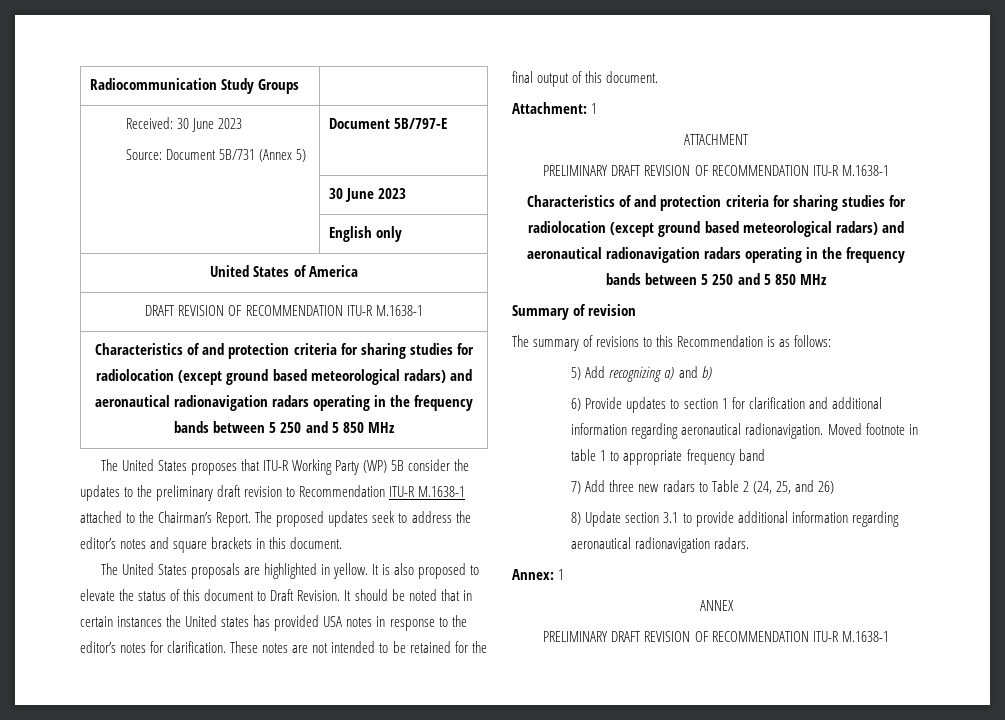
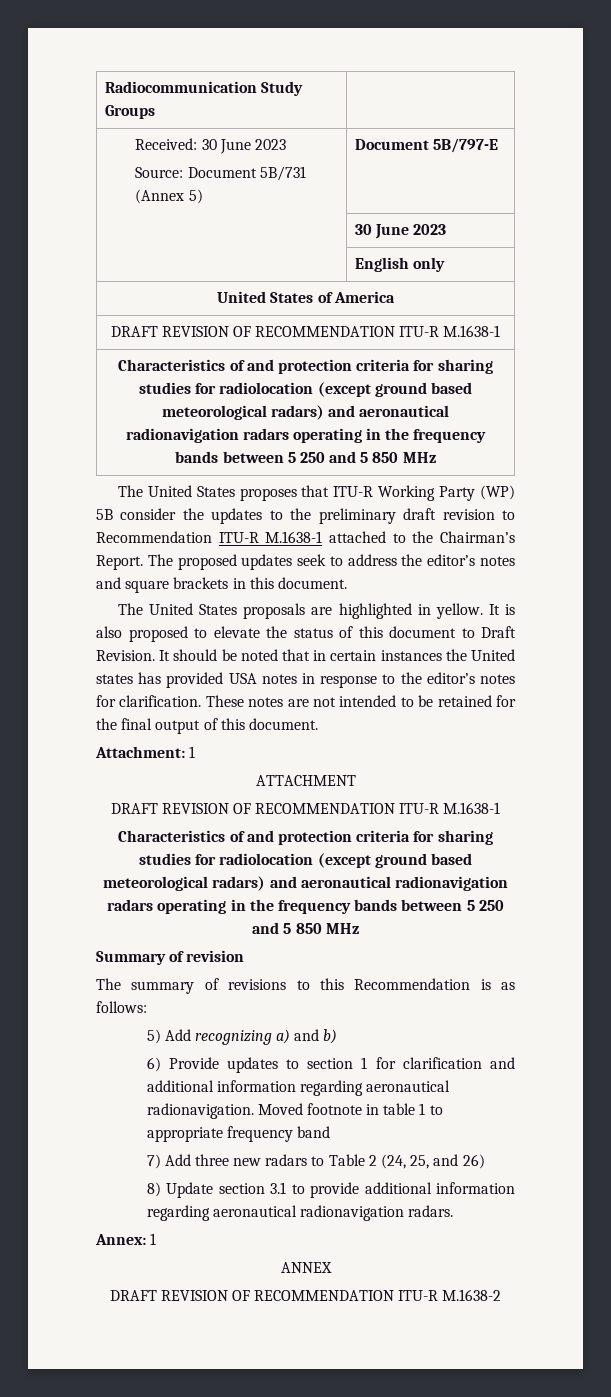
  ATTACHMENT
- PRELIMINARY DRAFT REVISION OF RECOMMENDATION ITU-R M.1638-1
+ DRAFT REVISION OF RECOMMENDATION ITU-R M.1638-1
  ANNEX
- PRELIMINARY DRAFT REVISION OF RECOMMENDATION ITU-R M.1638-1
+ DRAFT REVISION OF RECOMMENDATION ITU-R M.1638-2

